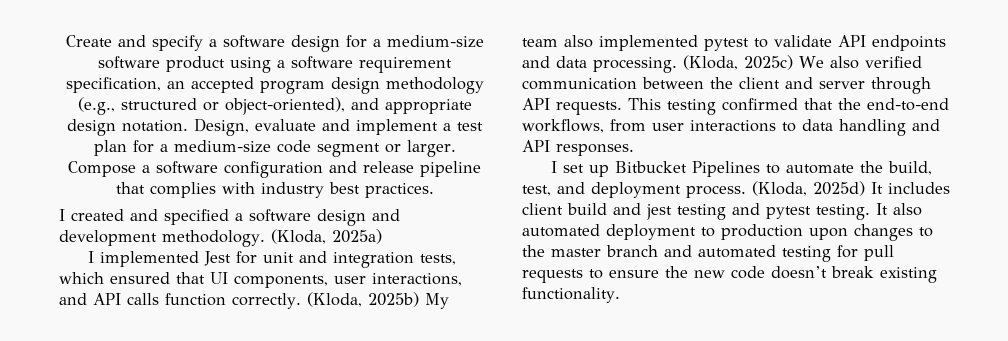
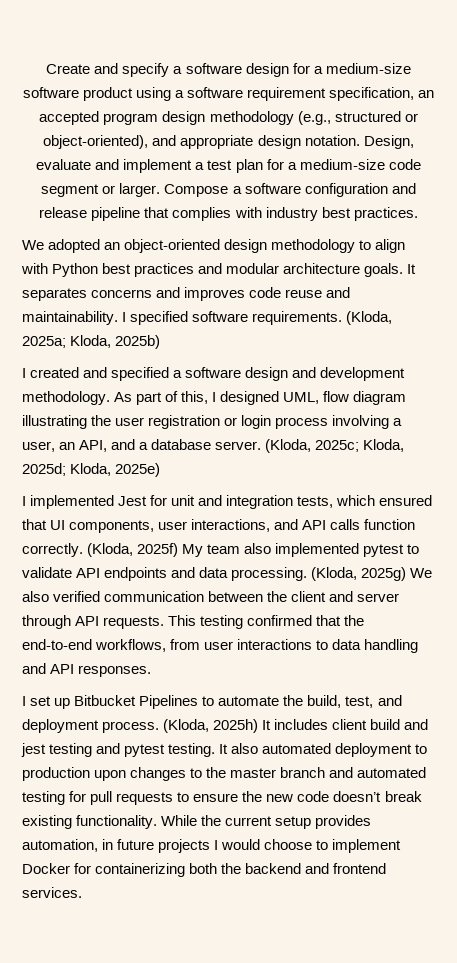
+ We adopted an object-oriented design methodology to align with Python best practices and modular architecture goals. It separates concerns and improves code reuse and maintainability. I specified software requirements. (Kloda, 2025a; Kloda, 2025b)
- (Kloda, 2025a)
+ As part of this, I designed UML, flow diagram illustrating the user registration or login process involving a user, an API, and a database server. (Kloda, 2025c; Kloda, 2025d; Kloda, 2025e)
- (Kloda, 2025b) My team also implemented pytest to validate API endpoints and data processing.
+ (Kloda, 2025f) My team also implemented pytest to validate API endpoints and data processing.
- (Kloda, 2025c) We also verified communication between the client and server through API requests.
+ (Kloda, 2025g) We also verified communication between the client and server through API requests.
- (Kloda, 2025d) It includes client build and jest testing and pytest testing.
+ (Kloda, 2025h) It includes client build and jest testing and pytest testing.
+ While the current setup provides automation, in future projects I would choose to implement Docker for containerizing both the backend and frontend services.

